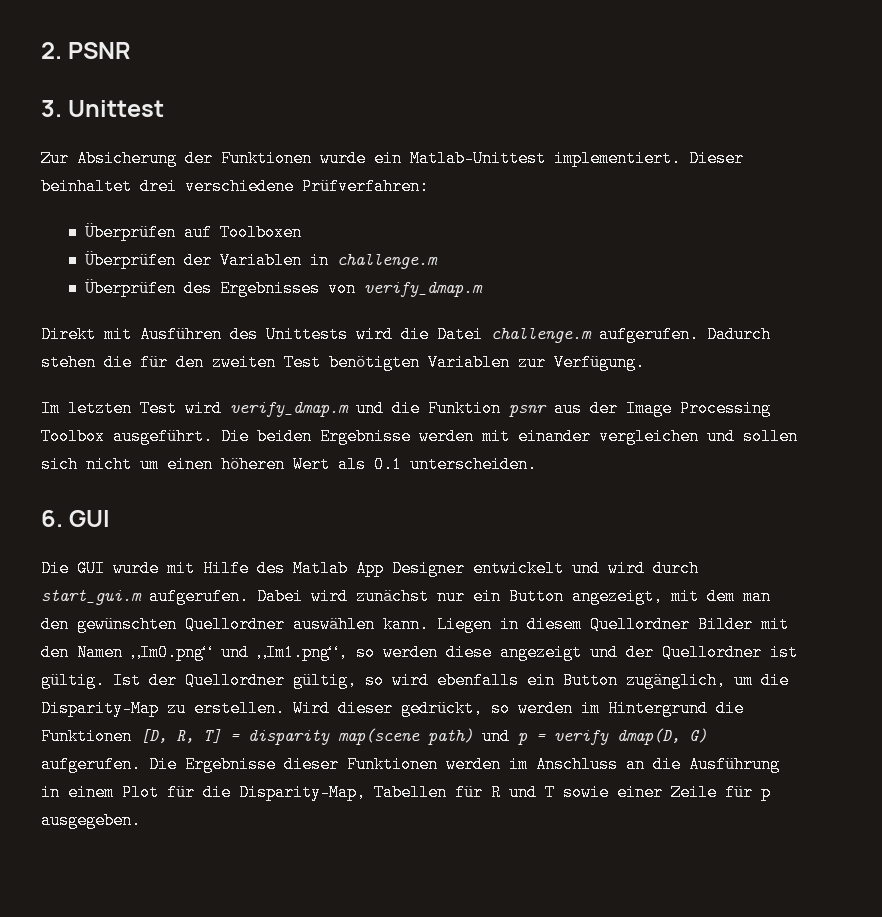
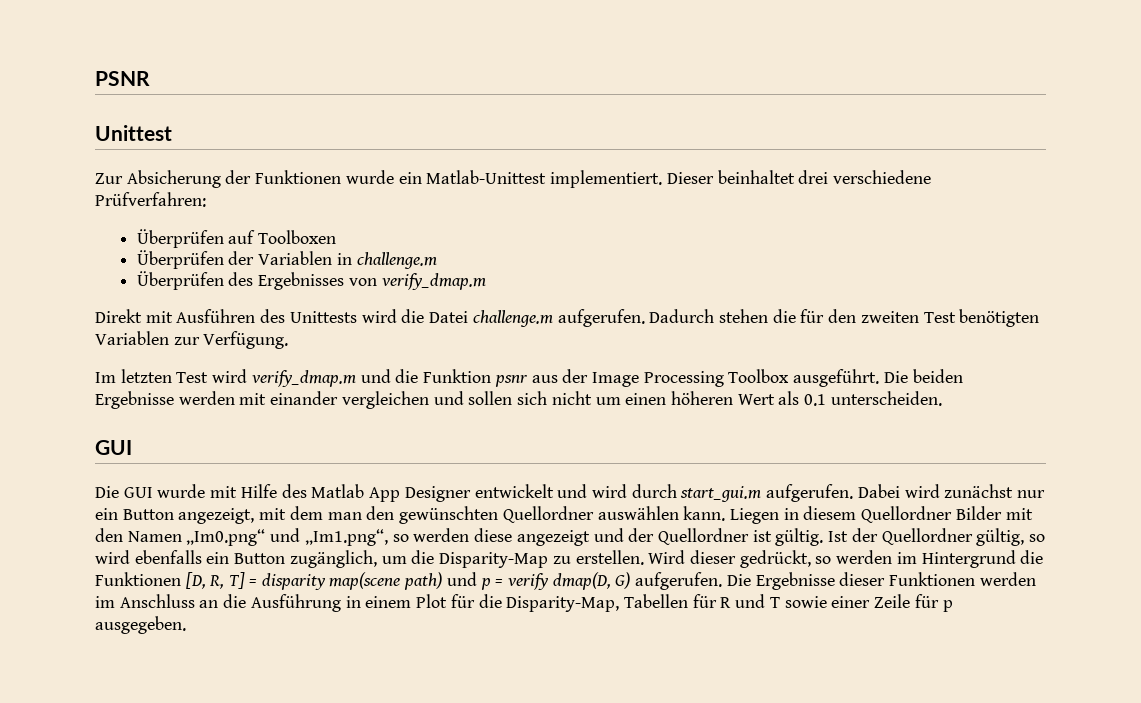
- 2. PSNR
+ PSNR
- 3. Unittest
+ Unittest
  Die beiden Ergebnisse werden mit einander vergleichen und sollen sich nicht um einen höheren Wert als 0.1 unterscheiden.
- 6. GUI
+ GUI

